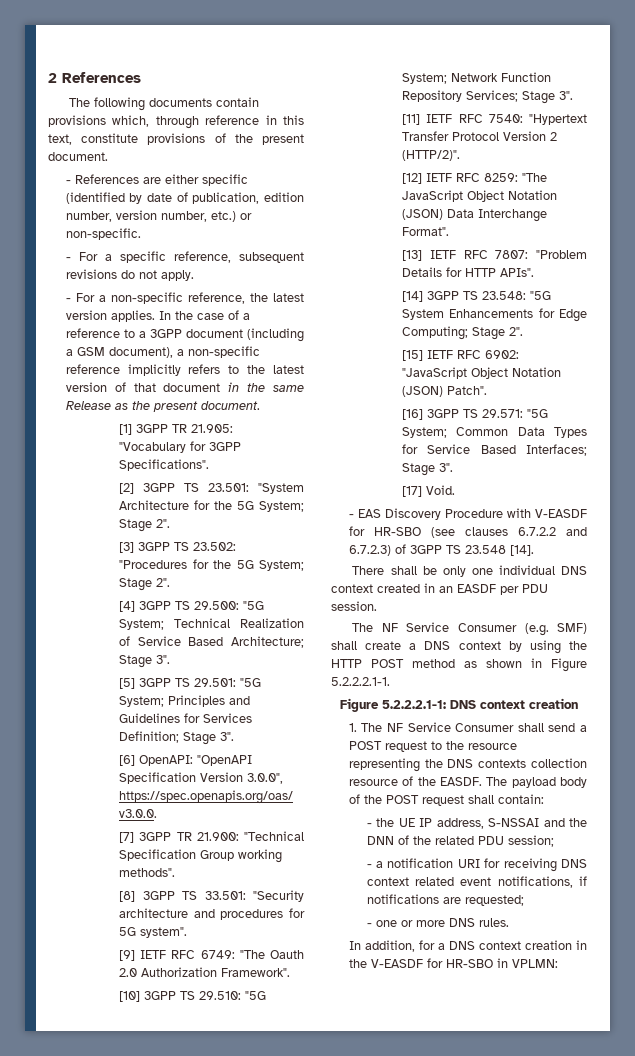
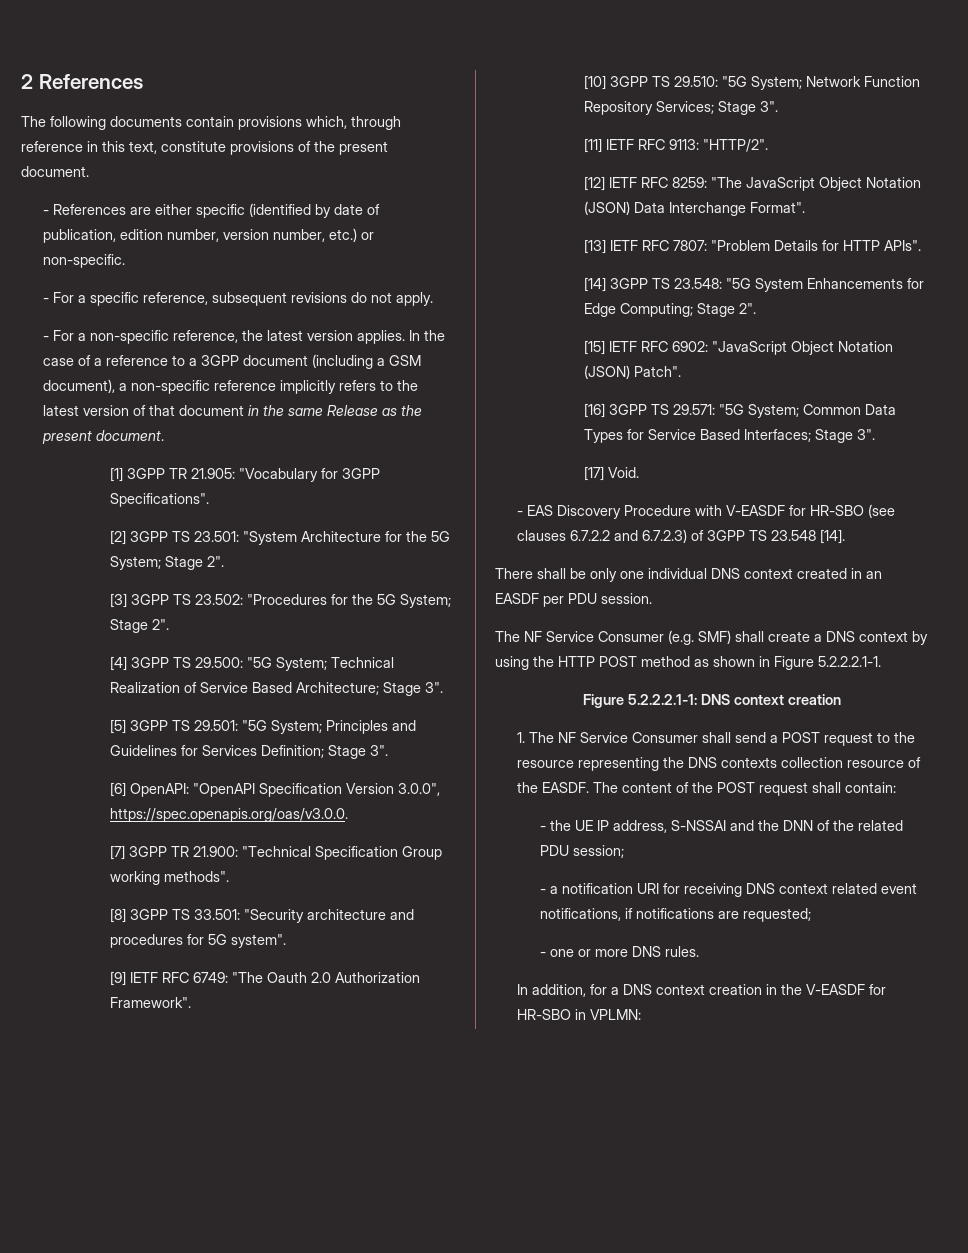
- [11] IETF RFC 7540: "Hypertext Transfer Protocol Version 2 (HTTP/2)".
+ [11] IETF RFC 9113: "HTTP/2".
- The payload body of the POST request shall contain:
+ The content of the POST request shall contain:

